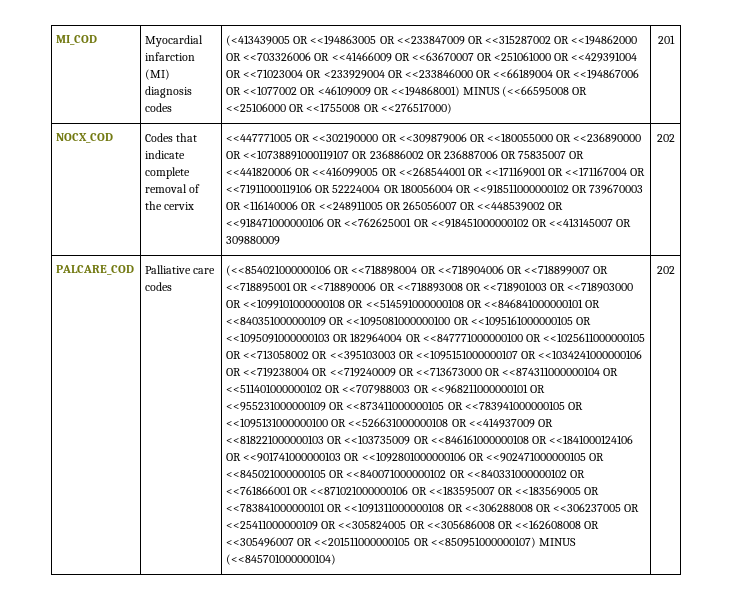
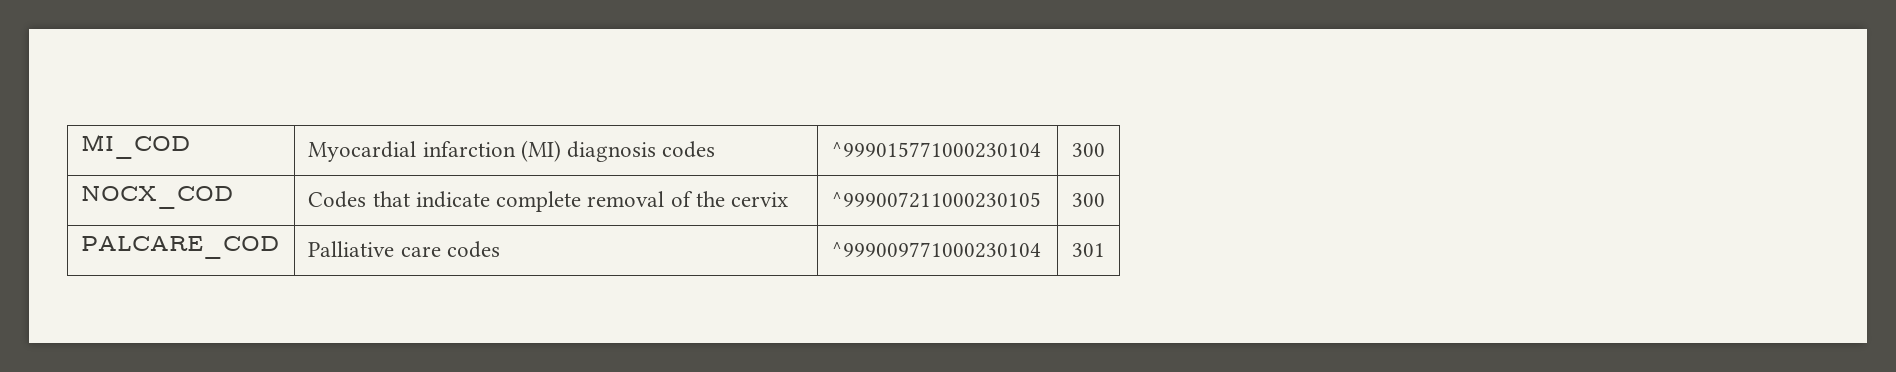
- (<413439005 OR <<194863005 OR <<233847009 OR <<315287002 OR <<194862000 OR <<703326006 OR <<41466009 OR <<63670007 OR <251061000 OR <<429391004 OR <<71023004 OR <233929004 OR <<233846000 OR <<66189004 OR <<194867006 OR <<1077002 OR <46109009 OR <<194868001) MINUS (<<66595008 OR <<25106000 OR <<1755008 OR <<276517000) | 201
+ ^999015771000230104 | 300
- <<447771005 OR <<302190000 OR <<309879006 OR <<180055000 OR <<236890000 OR <<10738891000119107 OR 236886002 OR 236887006 OR 75835007 OR <<441820006 OR <<416099005 OR <<268544001 OR <<171169001 OR <<171167004 OR <<71911000119106 OR 52224004 OR 180056004 OR <<918511000000102 OR 739670003 OR <116140006 OR <<248911005 OR 265056007 OR <<448539002 OR <<918471000000106 OR <<762625001 OR <<918451000000102 OR <<413145007 OR 309880009 | 202
- PALCARE_COD | Palliative care codes | (<<854021000000106 OR <<718898004 OR <<718904006 OR <<718899007 OR <<718895001 OR <<718890006 OR <<718893008 OR <<718901003 OR <<718903000 OR <<1099101000000108 OR <<514591000000108 OR <<846841000000101 OR <<840351000000109 OR <<1095081000000100 OR <<1095161000000105 OR <<1095091000000103 OR 182964004 OR <<847771000000100 OR <<1025611000000105 OR <<713058002 OR <<395103003 OR <<1095151000000107 OR <<1034241000000106 OR <<719238004 OR <<719240009 OR <<713673000 OR <<874311000000104 OR <<511401000000102 OR <<707988003 OR <<968211000000101 OR <<955231000000109 OR <<873411000000105 OR <<783941000000105 OR <<1095131000000100 OR <<526631000000108 OR <<414937009 OR <<818221000000103 OR <<103735009 OR <<846161000000108 OR <<1841000124106 OR <<901741000000103 OR <<1092801000000106 OR <<902471000000105 OR <<845021000000105 OR <<840071000000102 OR <<840331000000102 OR <<761866001 OR <<871021000000106 OR <<183595007 OR <<183569005 OR <<783841000000101 OR <<1091311000000108 OR <<306288008 OR <<306237005 OR <<25411000000109 OR <<305824005 OR <<305686008 OR <<162608008 OR <<305496007 OR <<201511000000105 OR <<850951000000107) MINUS (<<845701000000104) | 202
+ ^999007211000230105 | 300
+ PALCARE_COD | Palliative care codes | ^999009771000230104 | 301

